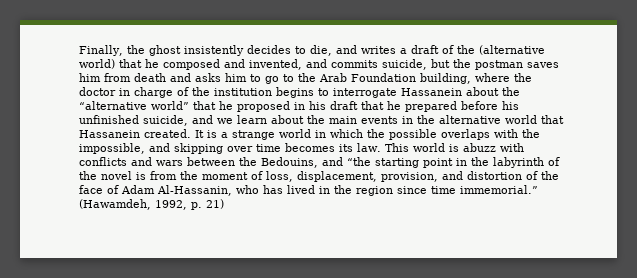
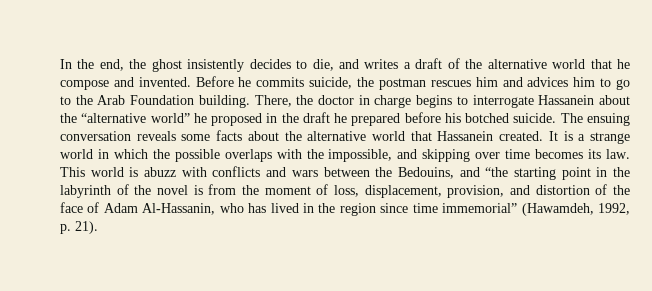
- Finally, the ghost insistently decides to die, and writes a draft of the (alternative world) that he composed and invented, and commits suicide, but the postman saves him from death and asks him to go to the Arab Foundation building, where the doctor in charge of the institution begins to interrogate Hassanein about the “alternative world” that he proposed in his draft that he prepared before his unfinished suicide, and we learn about the main events in the alternative world that Hassanein created.
+ In the end, the ghost insistently decides to die, and writes a draft of the alternative world that he compose and invented. Before he commits suicide, the postman rescues him and advices him to go to the Arab Foundation building. There, the doctor in charge begins to interrogate Hassanein about the “alternative world” he proposed in the draft he prepared before his botched suicide. The ensuing conversation reveals some facts about the alternative world that Hassanein created.
- This world is abuzz with conflicts and wars between the Bedouins, and “the starting point in the labyrinth of the novel is from the moment of loss, displacement, provision, and distortion of the face of Adam Al-Hassanin, who has lived in the region since time immemorial.” (Hawamdeh, 1992, p. 21)
+ This world is abuzz with conflicts and wars between the Bedouins, and “the starting point in the labyrinth of the novel is from the moment of loss, displacement, provision, and distortion of the face of Adam Al-Hassanin, who has lived in the region since time immemorial” (Hawamdeh, 1992, p. 21).

